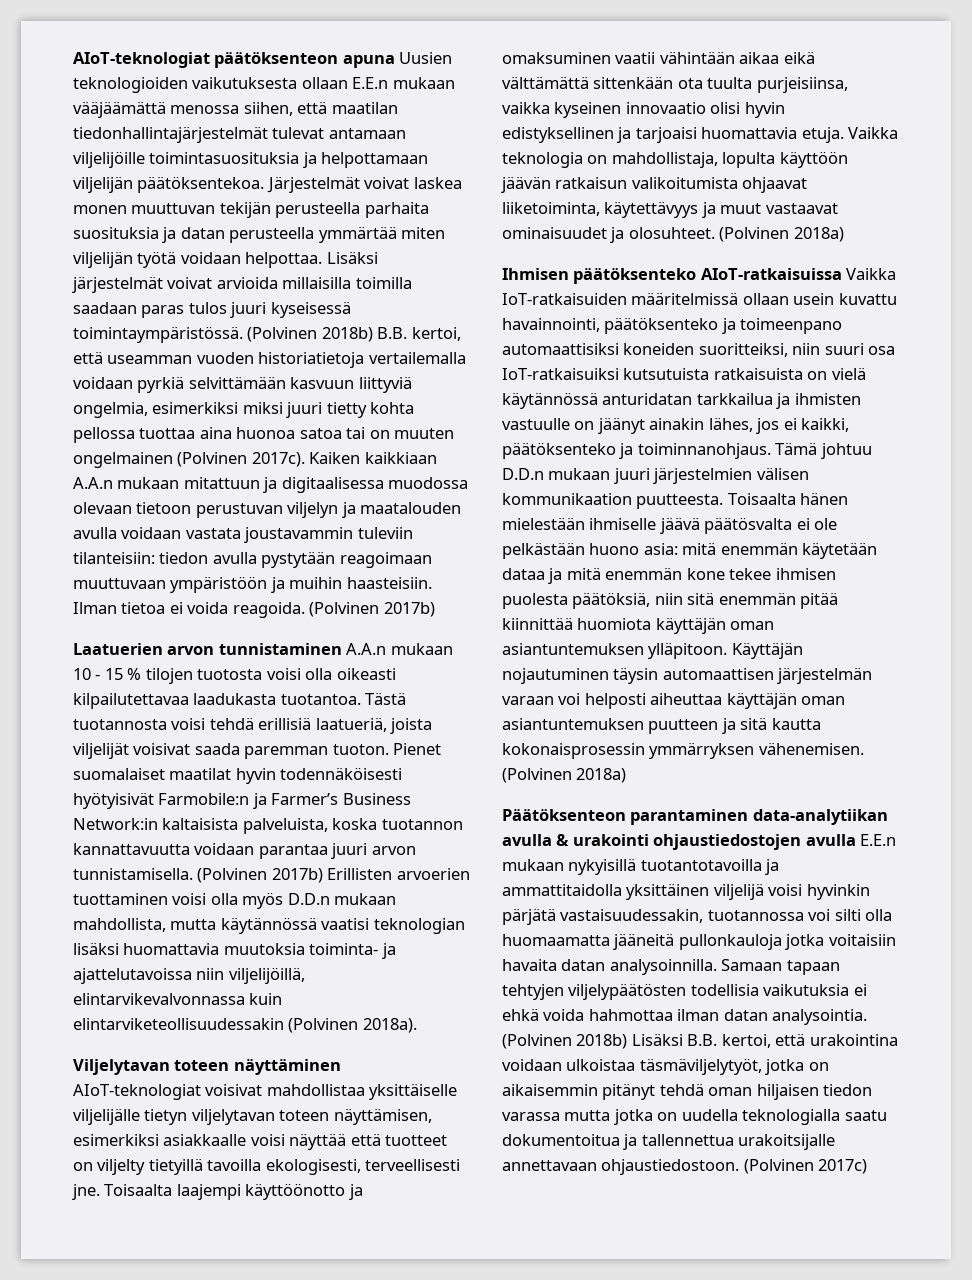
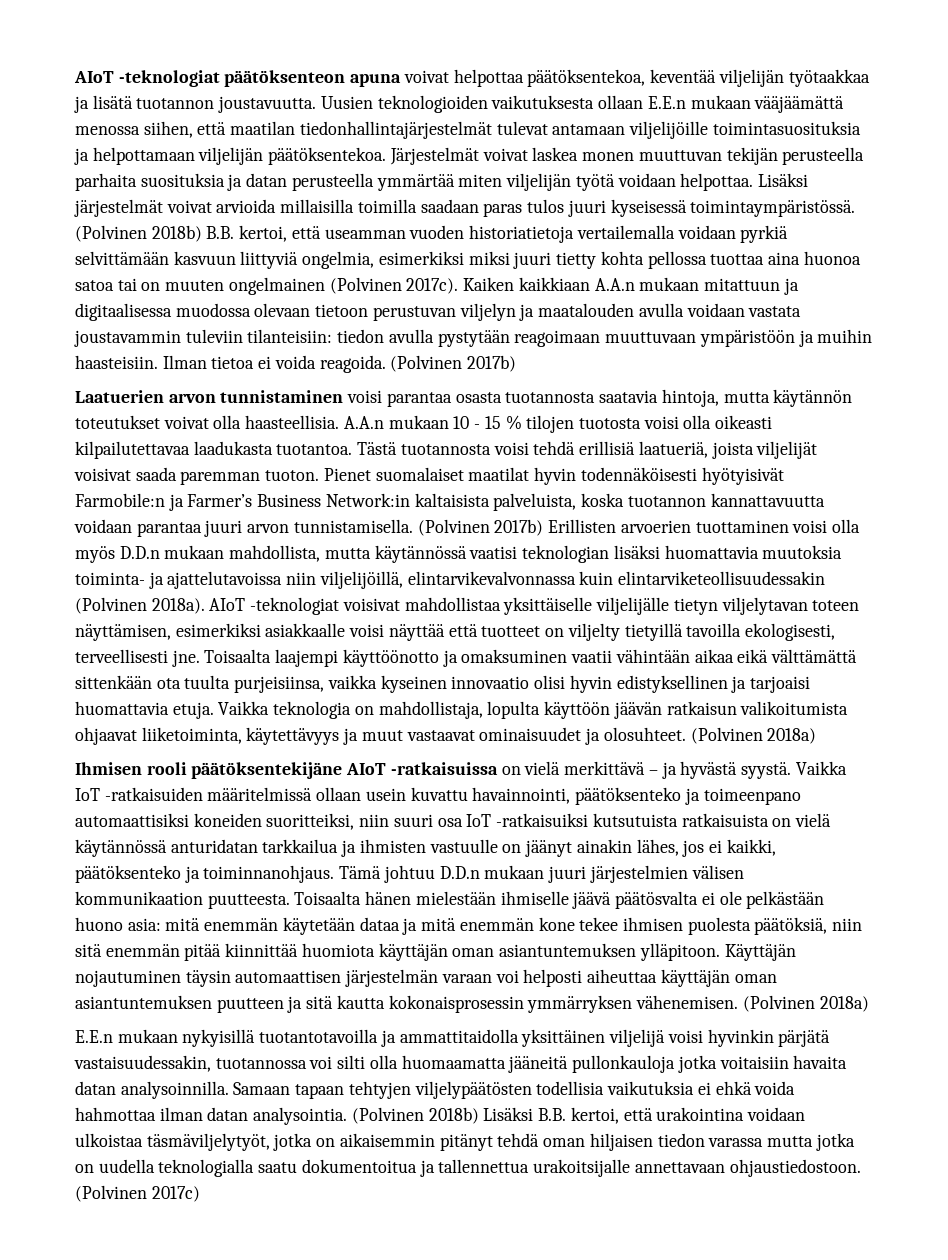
- AIoT-teknologiat päätöksenteon apuna Uusien teknologioiden vaikutuksesta ollaan E.E.n mukaan vääjäämättä menossa siihen, että maatilan tiedonhallintajärjestelmät tulevat antamaan viljelijöille toimintasuosituksia ja helpottamaan viljelijän päätöksentekoa.
+ AIoT -teknologiat päätöksenteon apuna voivat helpottaa päätöksentekoa, keventää viljelijän työtaakkaa ja lisätä tuotannon joustavuutta. Uusien teknologioiden vaikutuksesta ollaan E.E.n mukaan vääjäämättä menossa siihen, että maatilan tiedonhallintajärjestelmät tulevat antamaan viljelijöille toimintasuosituksia ja helpottamaan viljelijän päätöksentekoa.
- Laatuerien arvon tunnistaminen A.A.n mukaan 10 - 15 % tilojen tuotosta voisi olla oikeasti kilpailutettavaa laadukasta tuotantoa.
+ Laatuerien arvon tunnistaminen voisi parantaa osasta tuotannosta saatavia hintoja, mutta käytännön toteutukset voivat olla haasteellisia. A.A.n mukaan 10 - 15 % tilojen tuotosta voisi olla oikeasti kilpailutettavaa laadukasta tuotantoa.
- (Polvinen 2017b) Erillisten arvoerien tuottaminen voisi olla myös D.D.n mukaan mahdollista, mutta käytännössä vaatisi teknologian lisäksi huomattavia muutoksia toiminta- ja ajattelutavoissa niin viljelijöillä, elintarvikevalvonnassa kuin elintarviketeollisuudessakin (Polvinen 2018a).
- Viljelytavan toteen näyttäminen AIoT-teknologiat voisivat mahdollistaa yksittäiselle viljelijälle tietyn viljelytavan toteen näyttämisen, esimerkiksi asiakkaalle voisi näyttää että tuotteet on viljelty tietyillä tavoilla ekologisesti, terveellisesti jne.
+ (Polvinen 2017b) Erillisten arvoerien tuottaminen voisi olla myös D.D.n mukaan mahdollista, mutta käytännössä vaatisi teknologian lisäksi huomattavia muutoksia toiminta- ja ajattelutavoissa niin viljelijöillä, elintarvikevalvonnassa kuin elintarviketeollisuudessakin (Polvinen 2018a). AIoT -teknologiat voisivat mahdollistaa yksittäiselle viljelijälle tietyn viljelytavan toteen näyttämisen, esimerkiksi asiakkaalle voisi näyttää että tuotteet on viljelty tietyillä tavoilla ekologisesti, terveellisesti jne.
- Ihmisen päätöksenteko AIoT-ratkaisuissa Vaikka IoT-ratkaisuiden määritelmissä ollaan usein kuvattu havainnointi, päätöksenteko ja toimeenpano automaattisiksi koneiden suoritteiksi, niin suuri osa IoT-ratkaisuiksi kutsutuista ratkaisuista on vielä käytännössä anturidatan tarkkailua ja ihmisten vastuulle on jäänyt ainakin lähes, jos ei kaikki, päätöksenteko ja toiminnanohjaus.
+ Ihmisen rooli päätöksentekijäne AIoT -ratkaisuissa on vielä merkittävä – ja hyvästä syystä. Vaikka IoT -ratkaisuiden määritelmissä ollaan usein kuvattu havainnointi, päätöksenteko ja toimeenpano automaattisiksi koneiden suoritteiksi, niin suuri osa IoT -ratkaisuiksi kutsutuista ratkaisuista on vielä käytännössä anturidatan tarkkailua ja ihmisten vastuulle on jäänyt ainakin lähes, jos ei kaikki, päätöksenteko ja toiminnanohjaus.
- Päätöksenteon parantaminen data-analytiikan avulla & urakointi ohjaustiedostojen avulla E.E.n mukaan nykyisillä tuotantotavoilla ja ammattitaidolla yksittäinen viljelijä voisi hyvinkin pärjätä vastaisuudessakin, tuotannossa voi silti olla huomaamatta jääneitä pullonkauloja jotka voitaisiin havaita datan analysoinnilla.
+ E.E.n mukaan nykyisillä tuotantotavoilla ja ammattitaidolla yksittäinen viljelijä voisi hyvinkin pärjätä vastaisuudessakin, tuotannossa voi silti olla huomaamatta jääneitä pullonkauloja jotka voitaisiin havaita datan analysoinnilla.

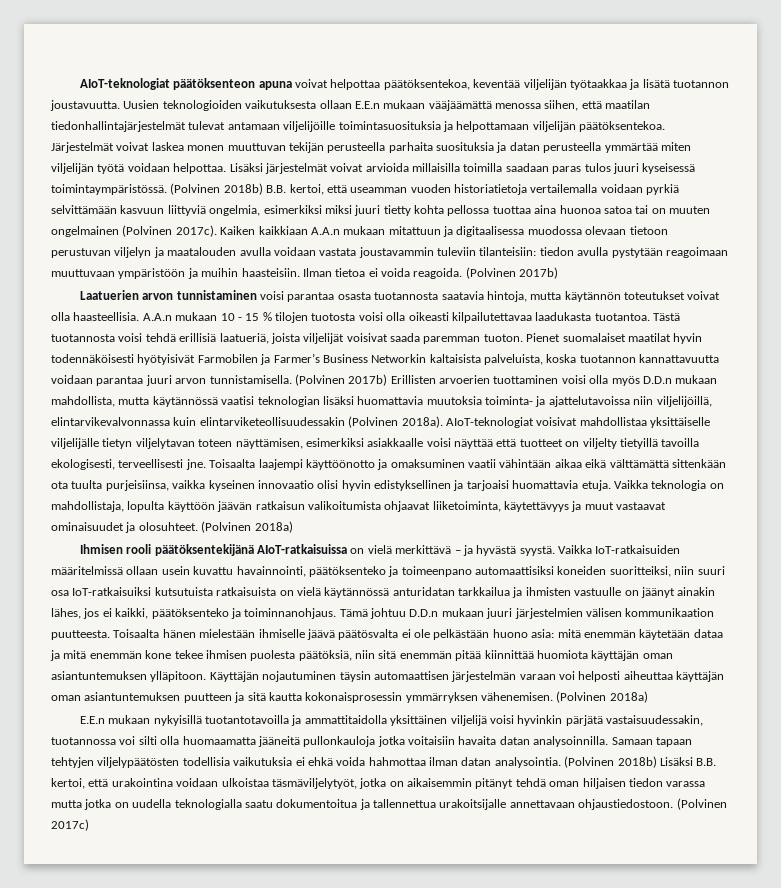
- AIoT -teknologiat päätöksenteon apuna voivat helpottaa päätöksentekoa, keventää viljelijän työtaakkaa ja lisätä tuotannon joustavuutta.
+ AIoT-teknologiat päätöksenteon apuna voivat helpottaa päätöksentekoa, keventää viljelijän työtaakkaa ja lisätä tuotannon joustavuutta.
- Pienet suomalaiset maatilat hyvin todennäköisesti hyötyisivät Farmobile:n ja Farmer’s Business Network:in kaltaisista palveluista, koska tuotannon kannattavuutta voidaan parantaa juuri arvon tunnistamisella.
+ Pienet suomalaiset maatilat hyvin todennäköisesti hyötyisivät Farmobilen ja Farmer’s Business Networkin kaltaisista palveluista, koska tuotannon kannattavuutta voidaan parantaa juuri arvon tunnistamisella.
- AIoT -teknologiat voisivat mahdollistaa yksittäiselle viljelijälle tietyn viljelytavan toteen näyttämisen, esimerkiksi asiakkaalle voisi näyttää että tuotteet on viljelty tietyillä tavoilla ekologisesti, terveellisesti jne.
+ AIoT-teknologiat voisivat mahdollistaa yksittäiselle viljelijälle tietyn viljelytavan toteen näyttämisen, esimerkiksi asiakkaalle voisi näyttää että tuotteet on viljelty tietyillä tavoilla ekologisesti, terveellisesti jne.
- Ihmisen rooli päätöksentekijäne AIoT -ratkaisuissa on vielä merkittävä – ja hyvästä syystä.
+ Ihmisen rooli päätöksentekijänä AIoT-ratkaisuissa on vielä merkittävä – ja hyvästä syystä.
- Vaikka IoT -ratkaisuiden määritelmissä ollaan usein kuvattu havainnointi, päätöksenteko ja toimeenpano automaattisiksi koneiden suoritteiksi, niin suuri osa IoT -ratkaisuiksi kutsutuista ratkaisuista on vielä käytännössä anturidatan tarkkailua ja ihmisten vastuulle on jäänyt ainakin lähes, jos ei kaikki, päätöksenteko ja toiminnanohjaus.
+ Vaikka IoT-ratkaisuiden määritelmissä ollaan usein kuvattu havainnointi, päätöksenteko ja toimeenpano automaattisiksi koneiden suoritteiksi, niin suuri osa IoT-ratkaisuiksi kutsutuista ratkaisuista on vielä käytännössä anturidatan tarkkailua ja ihmisten vastuulle on jäänyt ainakin lähes, jos ei kaikki, päätöksenteko ja toiminnanohjaus.

